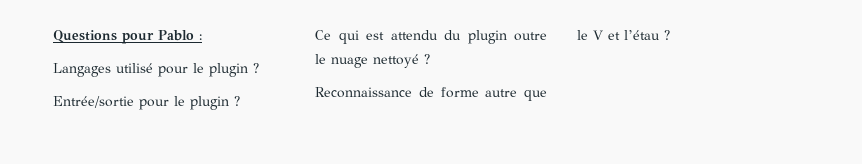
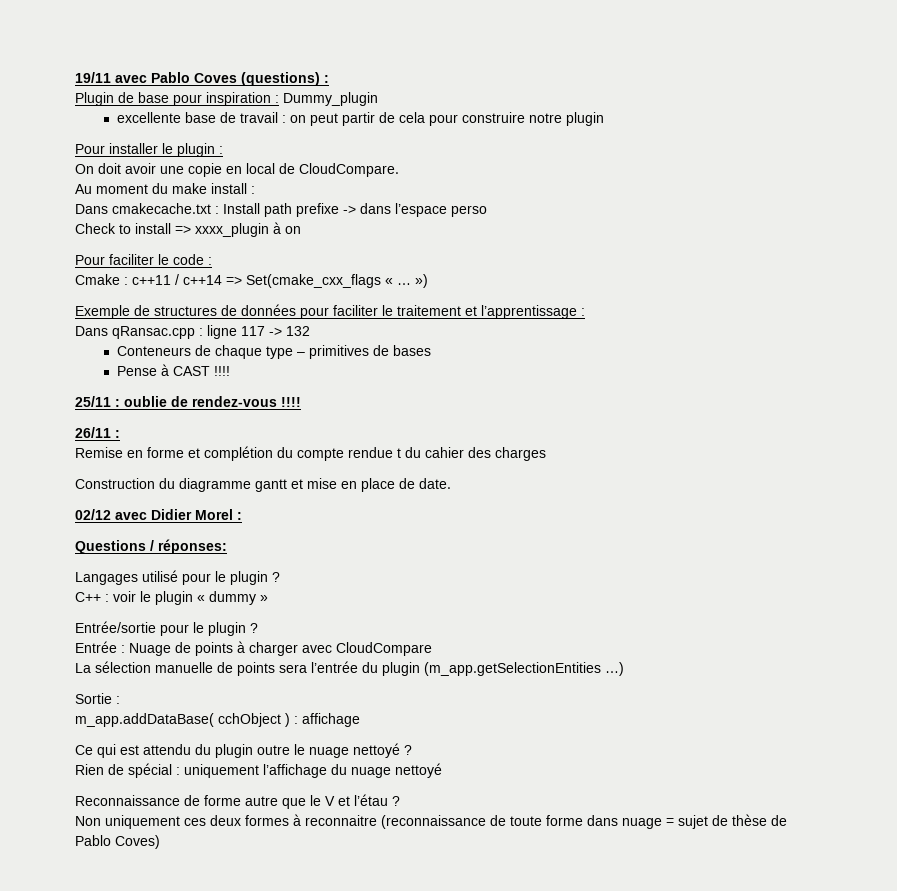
- Questions pour Pablo :
+ 19/11 avec Pablo Coves (questions) :
+ Plugin de base pour inspiration : Dummy_plugin
+ excellente base de travail : on peut partir de cela pour construire notre plugin
+ Pour installer le plugin :
+ On doit avoir une copie en local de CloudCompare.
+ Au moment du make install :
+ Dans cmakecache.txt : Install path prefixe -> dans l’espace perso
+ Check to install => xxxx_plugin à on
+ Pour faciliter le code :
+ Cmake : c++11 / c++14 => Set(cmake_cxx_flags « … »)
+ Exemple de structures de données pour faciliter le traitement et l’apprentissage :
+ Dans qRansac.cpp : ligne 117 -> 132
+ Conteneurs de chaque type – primitives de bases
+ Pense à CAST !!!!
+ 25/11 : oublie de rendez-vous !!!!
+ 26/11 :
+ Remise en forme et complétion du compte rendue t du cahier des charges
+ Construction du diagramme gantt et mise en place de date.
+ 02/12 avec Didier Morel :
+ Questions / réponses:
+ C++ : voir le plugin « dummy »
+ Entrée : Nuage de points à charger avec CloudCompare
+ La sélection manuelle de points sera l’entrée du plugin (m_app.getSelectionEntities …)
+ Sortie :
+ m_app.addDataBase( cchObject ) : affichage
+ Rien de spécial : uniquement l’affichage du nuage nettoyé
+ Non uniquement ces deux formes à reconnaitre (reconnaissance de toute forme dans nuage = sujet de thèse de Pablo Coves)

